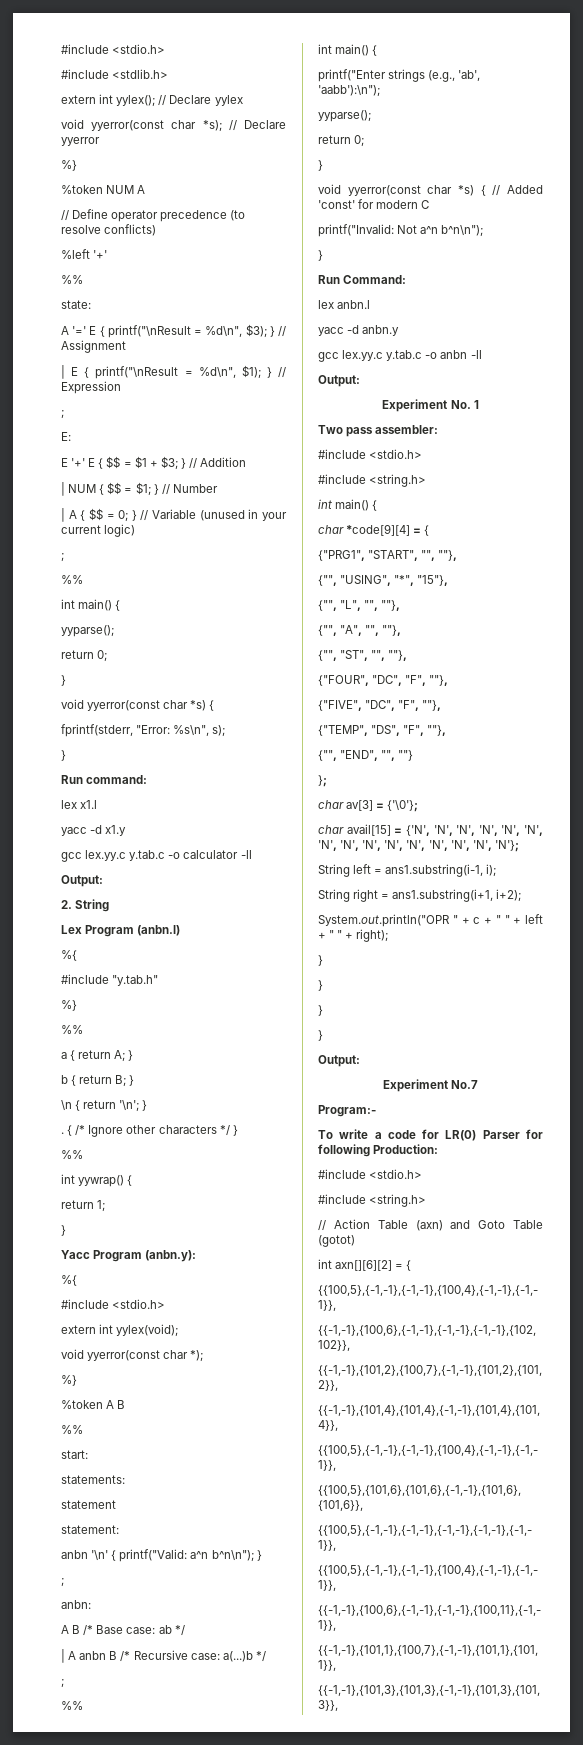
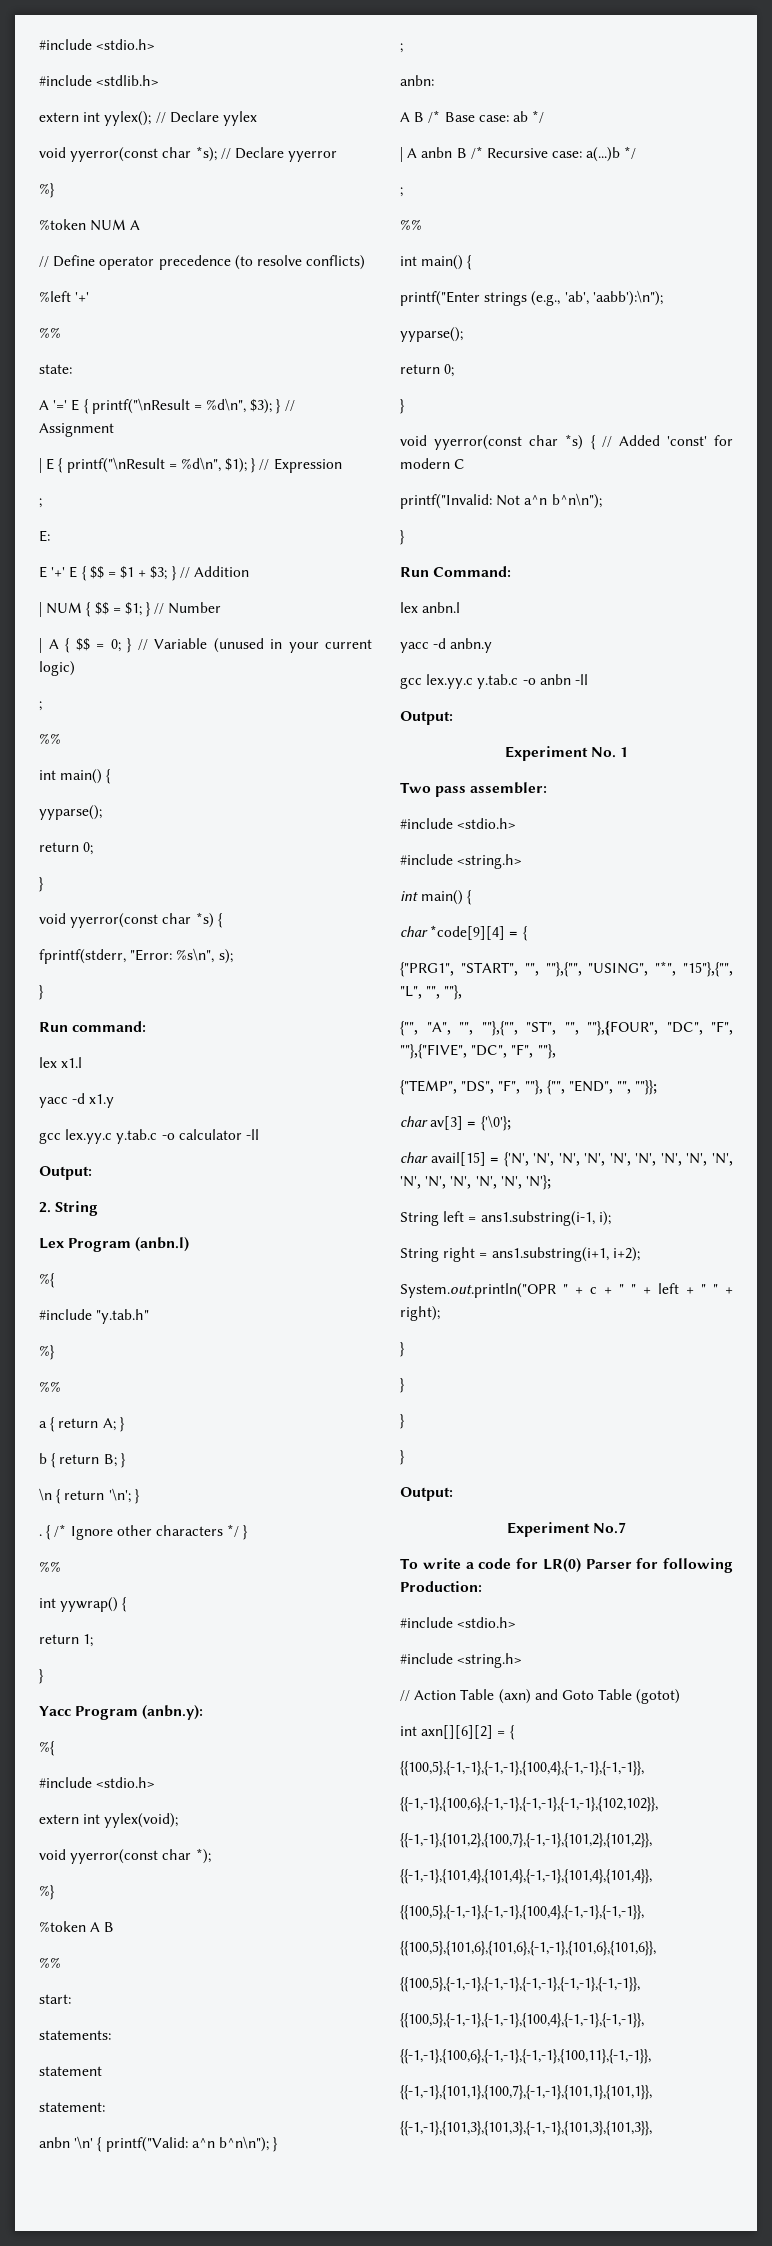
- {"PRG1", "START", "", ""},
- {"", "USING", "*", "15"},
- {"", "L", "", ""},
+ {"PRG1", "START", "", ""},{"", "USING", "*", "15"},{"", "L", "", ""},
- {"", "A", "", ""},
- {"", "ST", "", ""},
- {"FOUR", "DC", "F", ""},
- {"FIVE", "DC", "F", ""},
+ {"", "A", "", ""},{"", "ST", "", ""},{FOUR", "DC", "F", ""},{"FIVE", "DC", "F", ""},
- {"TEMP", "DS", "F", ""},
- {"", "END", "", ""}
- };
+ {"TEMP", "DS", "F", ""}, {"", "END", "", ""}};
- Program:-

